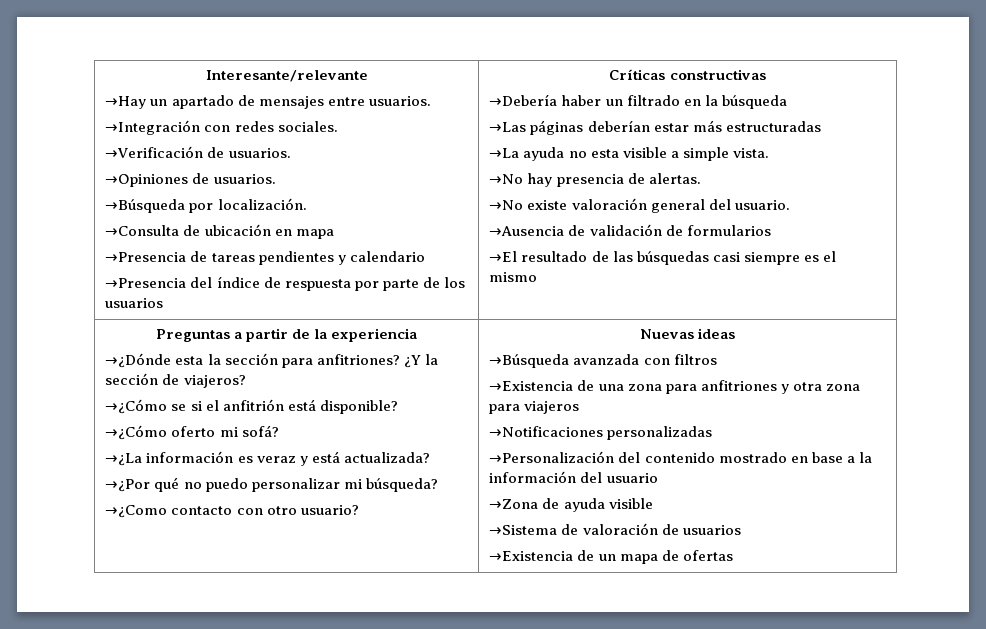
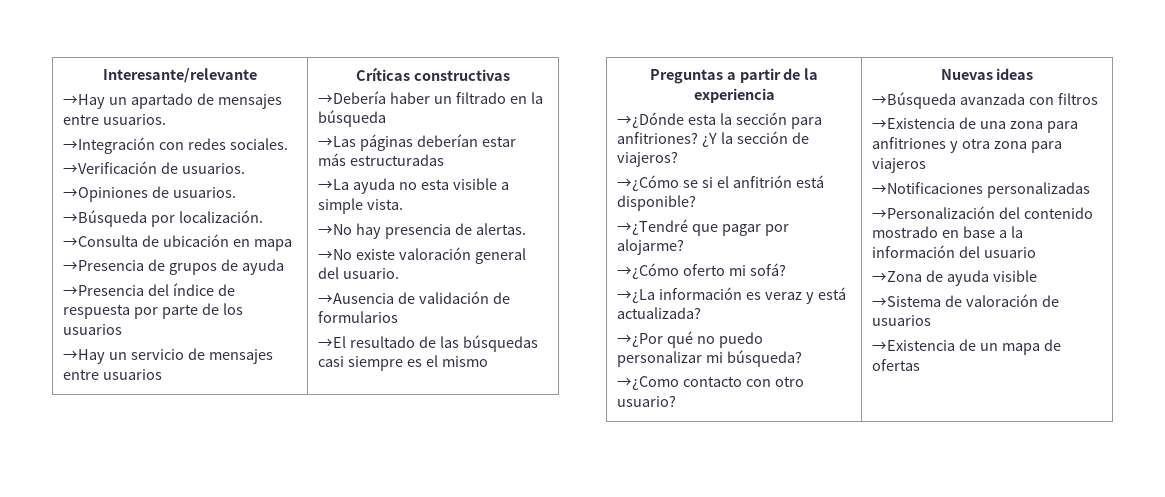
- →Presencia de tareas pendientes y calendario
+ →Presencia de grupos de ayuda
+ →Hay un servicio de mensajes entre usuarios
+ →¿Tendré que pagar por alojarme?

